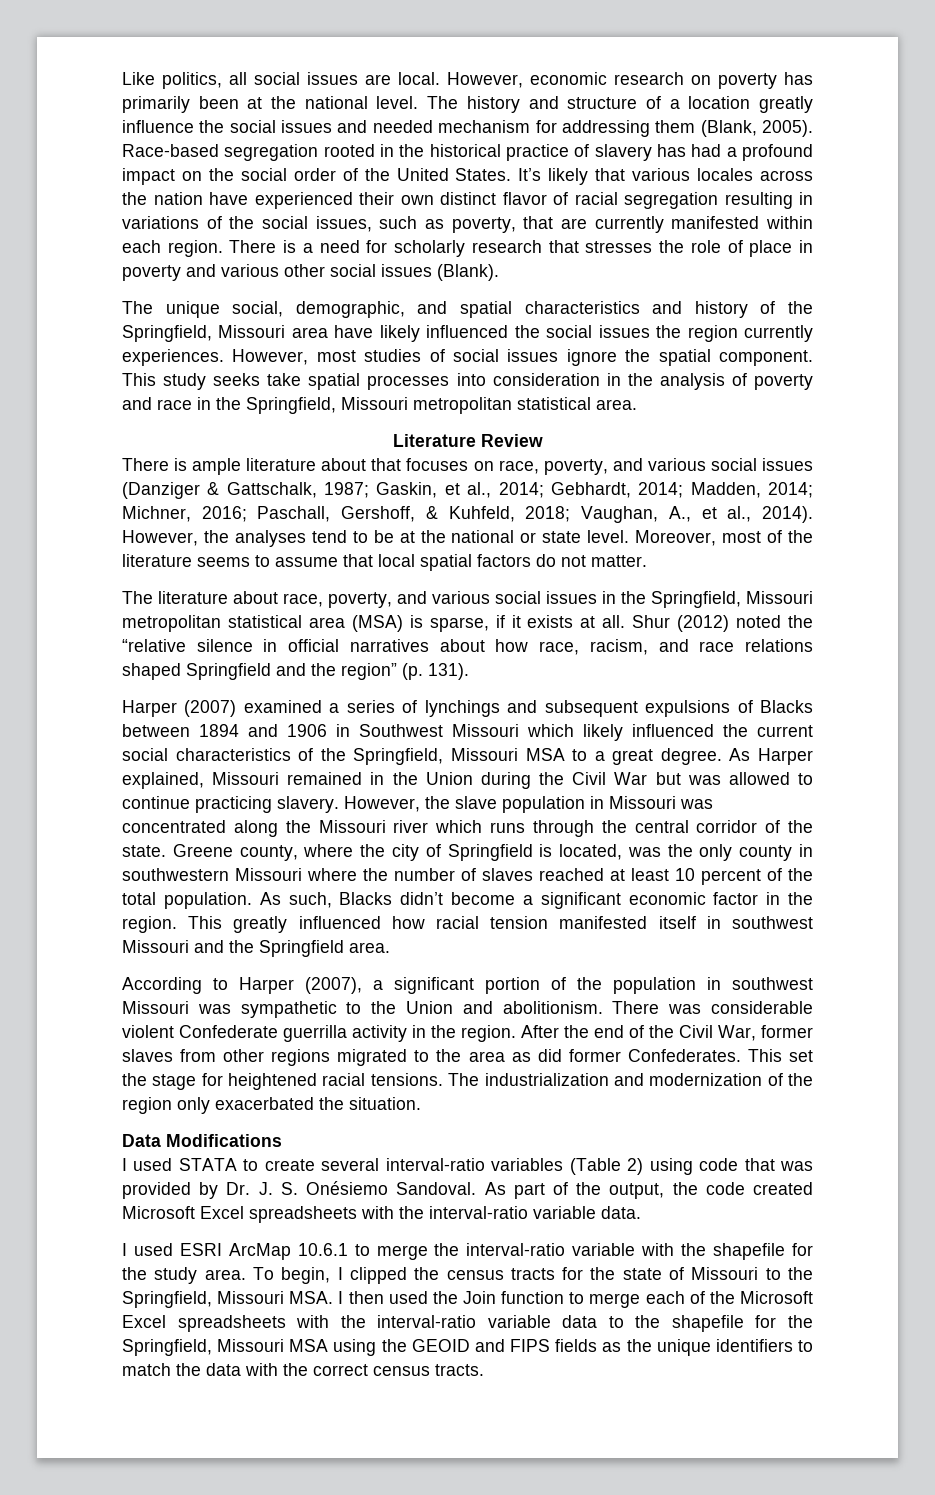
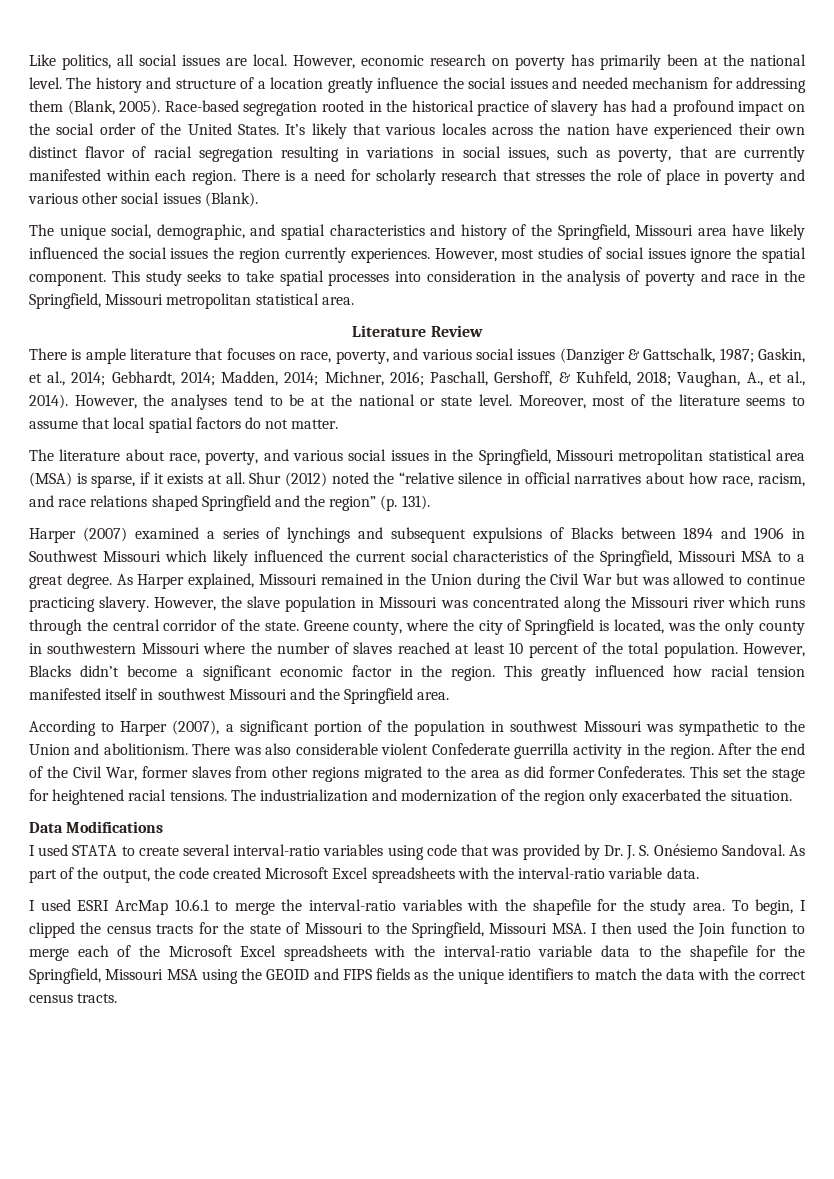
- It’s likely that various locales across the nation have experienced their own distinct flavor of racial segregation resulting in variations of the social issues, such as poverty, that are currently manifested within each region.
+ It’s likely that various locales across the nation have experienced their own distinct flavor of racial segregation resulting in variations in social issues, such as poverty, that are currently manifested within each region.
- This study seeks take spatial processes into consideration in the analysis of poverty and race in the Springfield, Missouri metropolitan statistical area.
+ This study seeks to take spatial processes into consideration in the analysis of poverty and race in the Springfield, Missouri metropolitan statistical area.
- There is ample literature about that focuses on race, poverty, and various social issues (Danziger & Gattschalk, 1987; Gaskin, et al., 2014; Gebhardt, 2014; Madden, 2014; Michner, 2016; Paschall, Gershoff, & Kuhfeld, 2018; Vaughan, A., et al., 2014).
+ There is ample literature that focuses on race, poverty, and various social issues (Danziger & Gattschalk, 1987; Gaskin, et al., 2014; Gebhardt, 2014; Madden, 2014; Michner, 2016; Paschall, Gershoff, & Kuhfeld, 2018; Vaughan, A., et al., 2014).
- As such, Blacks didn’t become a significant economic factor in the region.
+ However, Blacks didn’t become a significant economic factor in the region.
- There was considerable violent Confederate guerrilla activity in the region.
+ There was also considerable violent Confederate guerrilla activity in the region.
- I used STATA to create several interval-ratio variables (Table 2) using code that was provided by Dr. J. S. Onésiemo Sandoval.
+ I used STATA to create several interval-ratio variables using code that was provided by Dr. J. S. Onésiemo Sandoval.
- I used ESRI ArcMap 10.6.1 to merge the interval-ratio variable with the shapefile for the study area.
+ I used ESRI ArcMap 10.6.1 to merge the interval-ratio variables with the shapefile for the study area.

